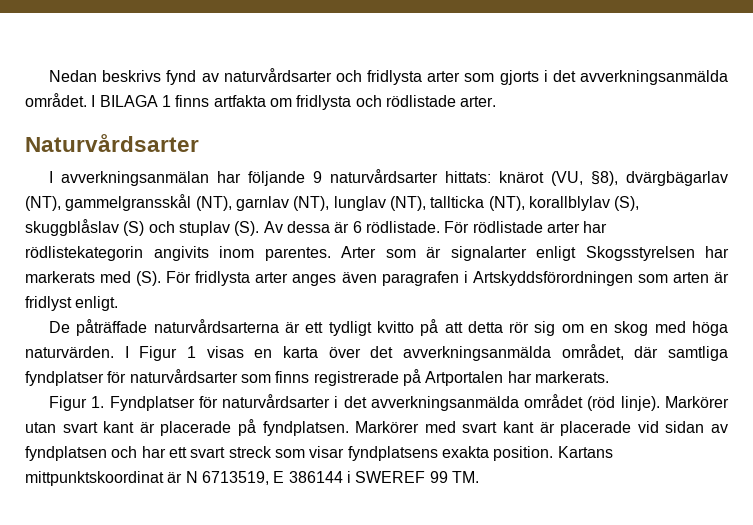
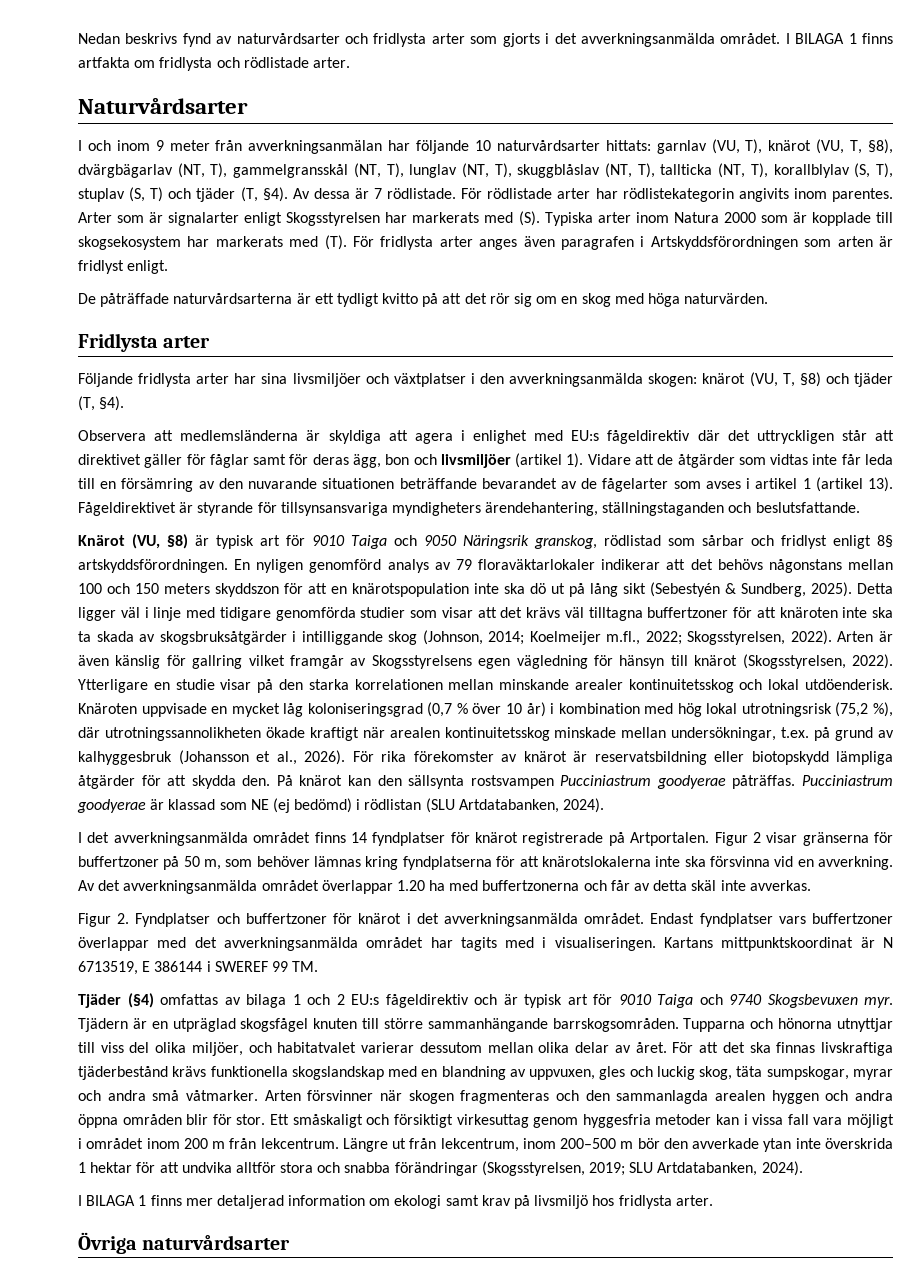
- I avverkningsanmälan har följande 9 naturvårdsarter hittats: knärot (VU, §8), dvärgbägarlav (NT), gammelgransskål (NT), garnlav (NT), lunglav (NT), tallticka (NT), korallblylav (S), skuggblåslav (S) och stuplav (S). Av dessa är 6 rödlistade.
+ I och inom 9 meter från avverkningsanmälan har följande 10 naturvårdsarter hittats: garnlav (VU, T), knärot (VU, T, §8), dvärgbägarlav (NT, T), gammelgransskål (NT, T), lunglav (NT, T), skuggblåslav (NT, T), tallticka (NT, T), korallblylav (S, T), stuplav (S, T) och tjäder (T, §4). Av dessa är 7 rödlistade.
- Arter som är signalarter enligt Skogsstyrelsen har markerats med (S). För fridlysta arter anges även paragrafen i Artskyddsförordningen som arten är fridlyst enligt.
+ Arter som är signalarter enligt Skogsstyrelsen har markerats med (S). Typiska arter inom Natura 2000 som är kopplade till skogsekosystem har markerats med (T). För fridlysta arter anges även paragrafen i Artskyddsförordningen som arten är fridlyst enligt.
- De påträffade naturvårdsarterna är ett tydligt kvitto på att detta rör sig om en skog med höga naturvärden. I Figur 1 visas en karta över det avverkningsanmälda området, där samtliga fyndplatser för naturvårdsarter som finns registrerade på Artportalen har markerats.
- Figur 1. Fyndplatser för naturvårdsarter i det avverkningsanmälda området (röd linje). Markörer utan svart kant är placerade på fyndplatsen. Markörer med svart kant är placerade vid sidan av fyndplatsen och har ett svart streck som visar fyndplatsens exakta position.
+ De påträffade naturvårdsarterna är ett tydligt kvitto på att det rör sig om en skog med höga naturvärden.
+ Fridlysta arter
+ Följande fridlysta arter har sina livsmiljöer och växtplatser i den avverkningsanmälda skogen: knärot (VU, T, §8) och tjäder (T, §4).
+ Observera att medlemsländerna är skyldiga att agera i enlighet med EU:s fågeldirektiv där det uttryckligen står att direktivet gäller för fåglar samt för deras ägg, bon och livsmiljöer (artikel 1). Vidare att de åtgärder som vidtas inte får leda till en försämring av den nuvarande situationen beträffande bevarandet av de fågelarter som avses i artikel 1 (artikel 13). Fågeldirektivet är styrande för tillsynsansvariga myndigheters ärendehantering, ställningstaganden och beslutsfattande.
+ Knärot (VU, §8) är typisk art för 9010 Taiga och 9050 Näringsrik granskog, rödlistad som sårbar och fridlyst enligt 8§ artskyddsförordningen. En nyligen genomförd analys av 79 floraväktarlokaler indikerar att det behövs någonstans mellan 100 och 150 meters skyddszon för att en knärotspopulation inte ska dö ut på lång sikt (Sebestyén & Sundberg, 2025). Detta ligger väl i linje med tidigare genomförda studier som visar att det krävs väl tilltagna buffertzoner för att knäroten inte ska ta skada av skogsbruksåtgärder i intilliggande skog (Johnson, 2014; Koelmeijer m.fl., 2022; Skogsstyrelsen, 2022). Arten är även känslig för gallring vilket framgår av Skogsstyrelsens egen vägledning för hänsyn till knärot (Skogsstyrelsen, 2022). Ytterligare en studie visar på den starka korrelationen mellan minskande arealer kontinuitetsskog och lokal utdöenderisk. Knäroten uppvisade en mycket låg koloniseringsgrad (0,7 % över 10 år) i kombination med hög lokal utrotningsrisk (75,2 %), där utrotningssannolikheten ökade kraftigt när arealen kontinuitetsskog minskade mellan undersökningar, t.ex. på grund av kalhyggesbruk (Johansson et al., 2026). För rika förekomster av knärot är reservatsbildning eller biotopskydd lämpliga åtgärder för att skydda den. På knärot kan den sällsynta rostsvampen Pucciniastrum goodyerae påträffas. Pucciniastrum goodyerae är klassad som NE (ej bedömd) i rödlistan (SLU Artdatabanken, 2024).
+ I det avverkningsanmälda området finns 14 fyndplatser för knärot registrerade på Artportalen. Figur 2 visar gränserna för buffertzoner på 50 m, som behöver lämnas kring fyndplatserna för att knärotslokalerna inte ska försvinna vid en avverkning. Av det avverkningsanmälda området överlappar 1.20 ha med buffertzonerna och får av detta skäl inte avverkas.
+ Figur 2. Fyndplatser och buffertzoner för knärot i det avverkningsanmälda området. Endast fyndplatser vars buffertzoner överlappar med det avverkningsanmälda området har tagits med i visualiseringen.
+ Tjäder (§4) omfattas av bilaga 1 och 2 EU:s fågeldirektiv och är typisk art för 9010 Taiga och 9740 Skogsbevuxen myr. Tjädern är en utpräglad skogsfågel knuten till större sammanhängande barrskogsområden. Tupparna och hönorna utnyttjar till viss del olika miljöer, och habitatvalet varierar dessutom mellan olika delar av året. För att det ska finnas livskraftiga tjäderbestånd krävs funktionella skogslandskap med en blandning av uppvuxen, gles och luckig skog, täta sumpskogar, myrar och andra små våtmarker. Arten försvinner när skogen fragmenteras och den sammanlagda arealen hyggen och andra öppna områden blir för stor. Ett småskaligt och försiktigt virkesuttag genom hyggesfria metoder kan i vissa fall vara möjligt i området inom 200 m från lekcentrum. Längre ut från lekcentrum, inom 200–500 m bör den avverkade ytan inte överskrida 1 hektar för att undvika alltför stora och snabba förändringar (Skogsstyrelsen, 2019; SLU Artdatabanken, 2024).
+ I BILAGA 1 finns mer detaljerad information om ekologi samt krav på livsmiljö hos fridlysta arter.
+ Övriga naturvårdsarter

